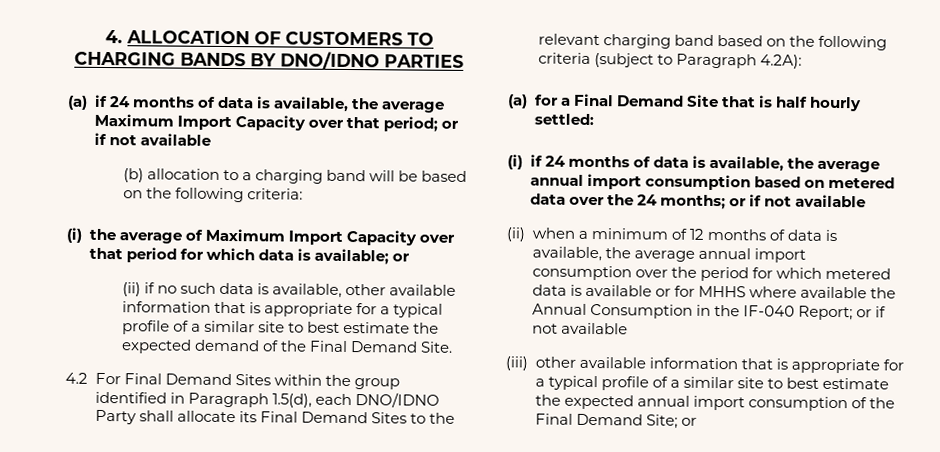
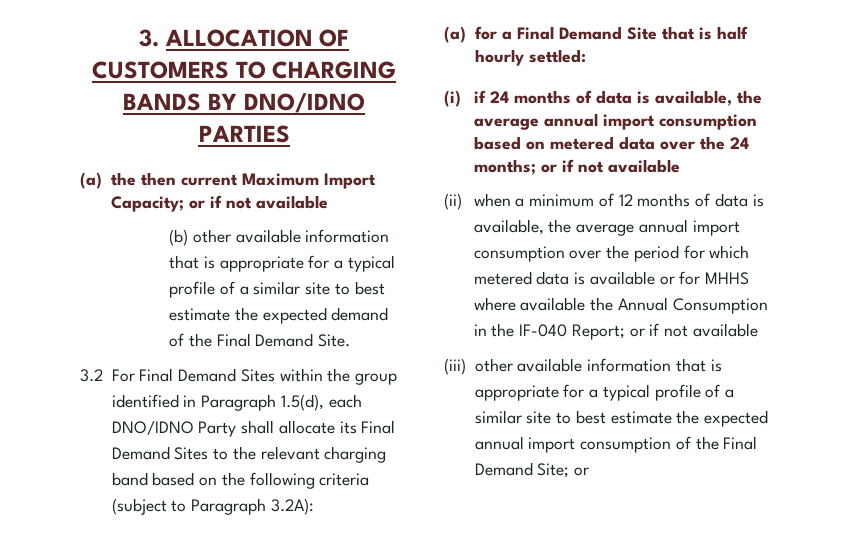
- 4. ALLOCATION OF CUSTOMERS TO CHARGING BANDS BY DNO/IDNO PARTIES
+ 3. ALLOCATION OF CUSTOMERS TO CHARGING BANDS BY DNO/IDNO PARTIES
- (a) if 24 months of data is available, the average Maximum Import Capacity over that period; or if not available
+ (a) the then current Maximum Import Capacity; or if not available
- (b) allocation to a charging band will be based on the following criteria:
- (i) the average of Maximum Import Capacity over that period for which data is available; or
- (ii) if no such data is available, other available information that is appropriate for a typical profile of a similar site to best estimate the expected demand of the Final Demand Site.
+ (b) other available information that is appropriate for a typical profile of a similar site to best estimate the expected demand of the Final Demand Site.
- 4.2 For Final Demand Sites within the group identified in Paragraph 1.5(d), each DNO/IDNO Party shall allocate its Final Demand Sites to the relevant charging band based on the following criteria (subject to Paragraph 4.2A):
+ 3.2 For Final Demand Sites within the group identified in Paragraph 1.5(d), each DNO/IDNO Party shall allocate its Final Demand Sites to the relevant charging band based on the following criteria (subject to Paragraph 3.2A):

